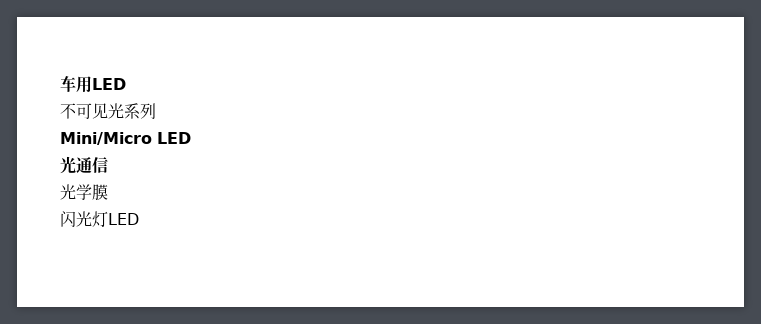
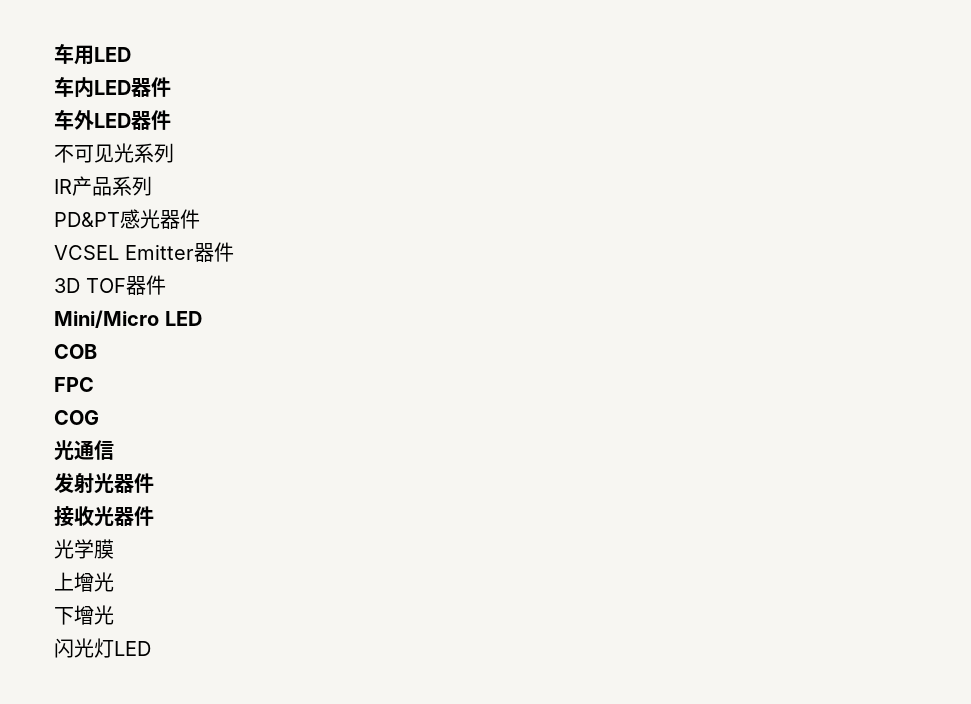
+ 车内LED器件
+ 车外LED器件
  不可见光系列
+ IR产品系列
+ PD&PT感光器件
+ VCSEL Emitter器件
+ 3D TOF器件
+ COB
+ FPC
+ COG
+ 发射光器件
+ 接收光器件
+ 上增光
+ 下增光

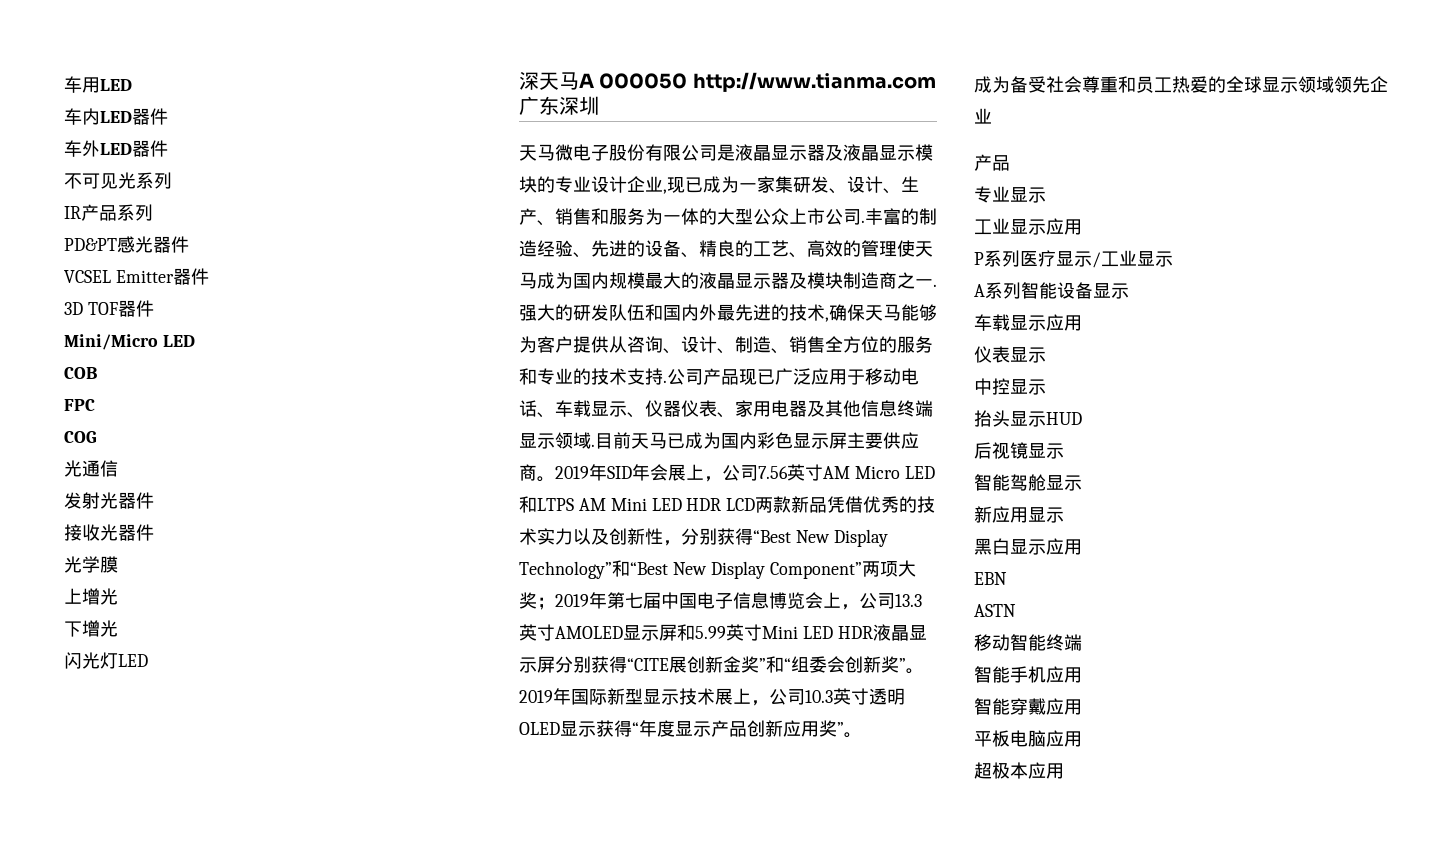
+ 深天马A 000050 http://www.tianma.com广东深圳
+ 天马微电子股份有限公司是液晶显示器及液晶显示模块的专业设计企业,现已成为一家集研发、设计、生产、销售和服务为一体的大型公众上市公司.丰富的制造经验、先进的设备、精良的工艺、高效的管理使天马成为国内规模最大的液晶显示器及模块制造商之一.强大的研发队伍和国内外最先进的技术,确保天马能够为客户提供从咨询、设计、制造、销售全方位的服务和专业的技术支持.公司产品现已广泛应用于移动电话、车载显示、仪器仪表、家用电器及其他信息终端显示领域.目前天马已成为国内彩色显示屏主要供应商。2019年SID年会展上，公司7.56英寸AM Micro LED和LTPS AM Mini LED HDR LCD两款新品凭借优秀的技术实力以及创新性，分别获得“Best New Display Technology”和“Best New Display Component”两项大奖；2019年第七届中国电子信息博览会上，公司13.3英寸AMOLED显示屏和5.99英寸Mini LED HDR液晶显示屏分别获得“CITE展创新金奖”和“组委会创新奖”。2019年国际新型显示技术展上，公司10.3英寸透明OLED显示获得“年度显示产品创新应用奖”。
+ 成为备受社会尊重和员工热爱的全球显示领域领先企业
+ 产品
+ 专业显示
+ 工业显示应用
+ P系列医疗显示/工业显示
+ A系列智能设备显示
+ 车载显示应用
+ 仪表显示
+ 中控显示
+ 抬头显示HUD
+ 后视镜显示
+ 智能驾舱显示
+ 新应用显示
+ 黑白显示应用
+ EBN
+ ASTN
+ 移动智能终端
+ 智能手机应用
+ 智能穿戴应用
+ 平板电脑应用
+ 超极本应用

